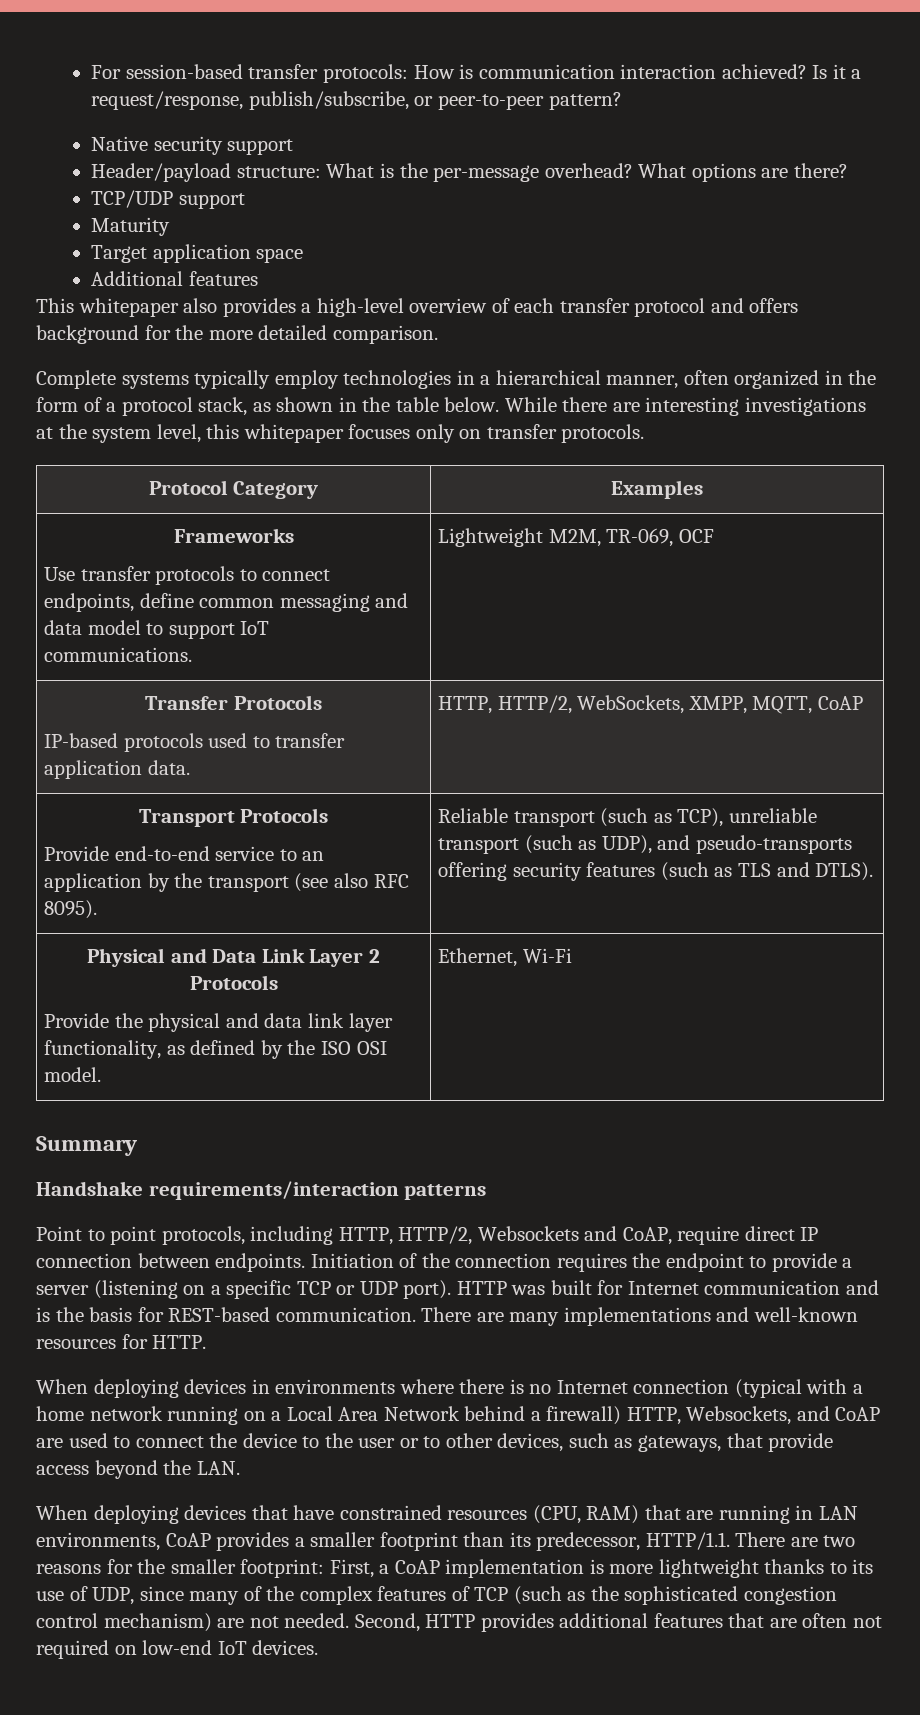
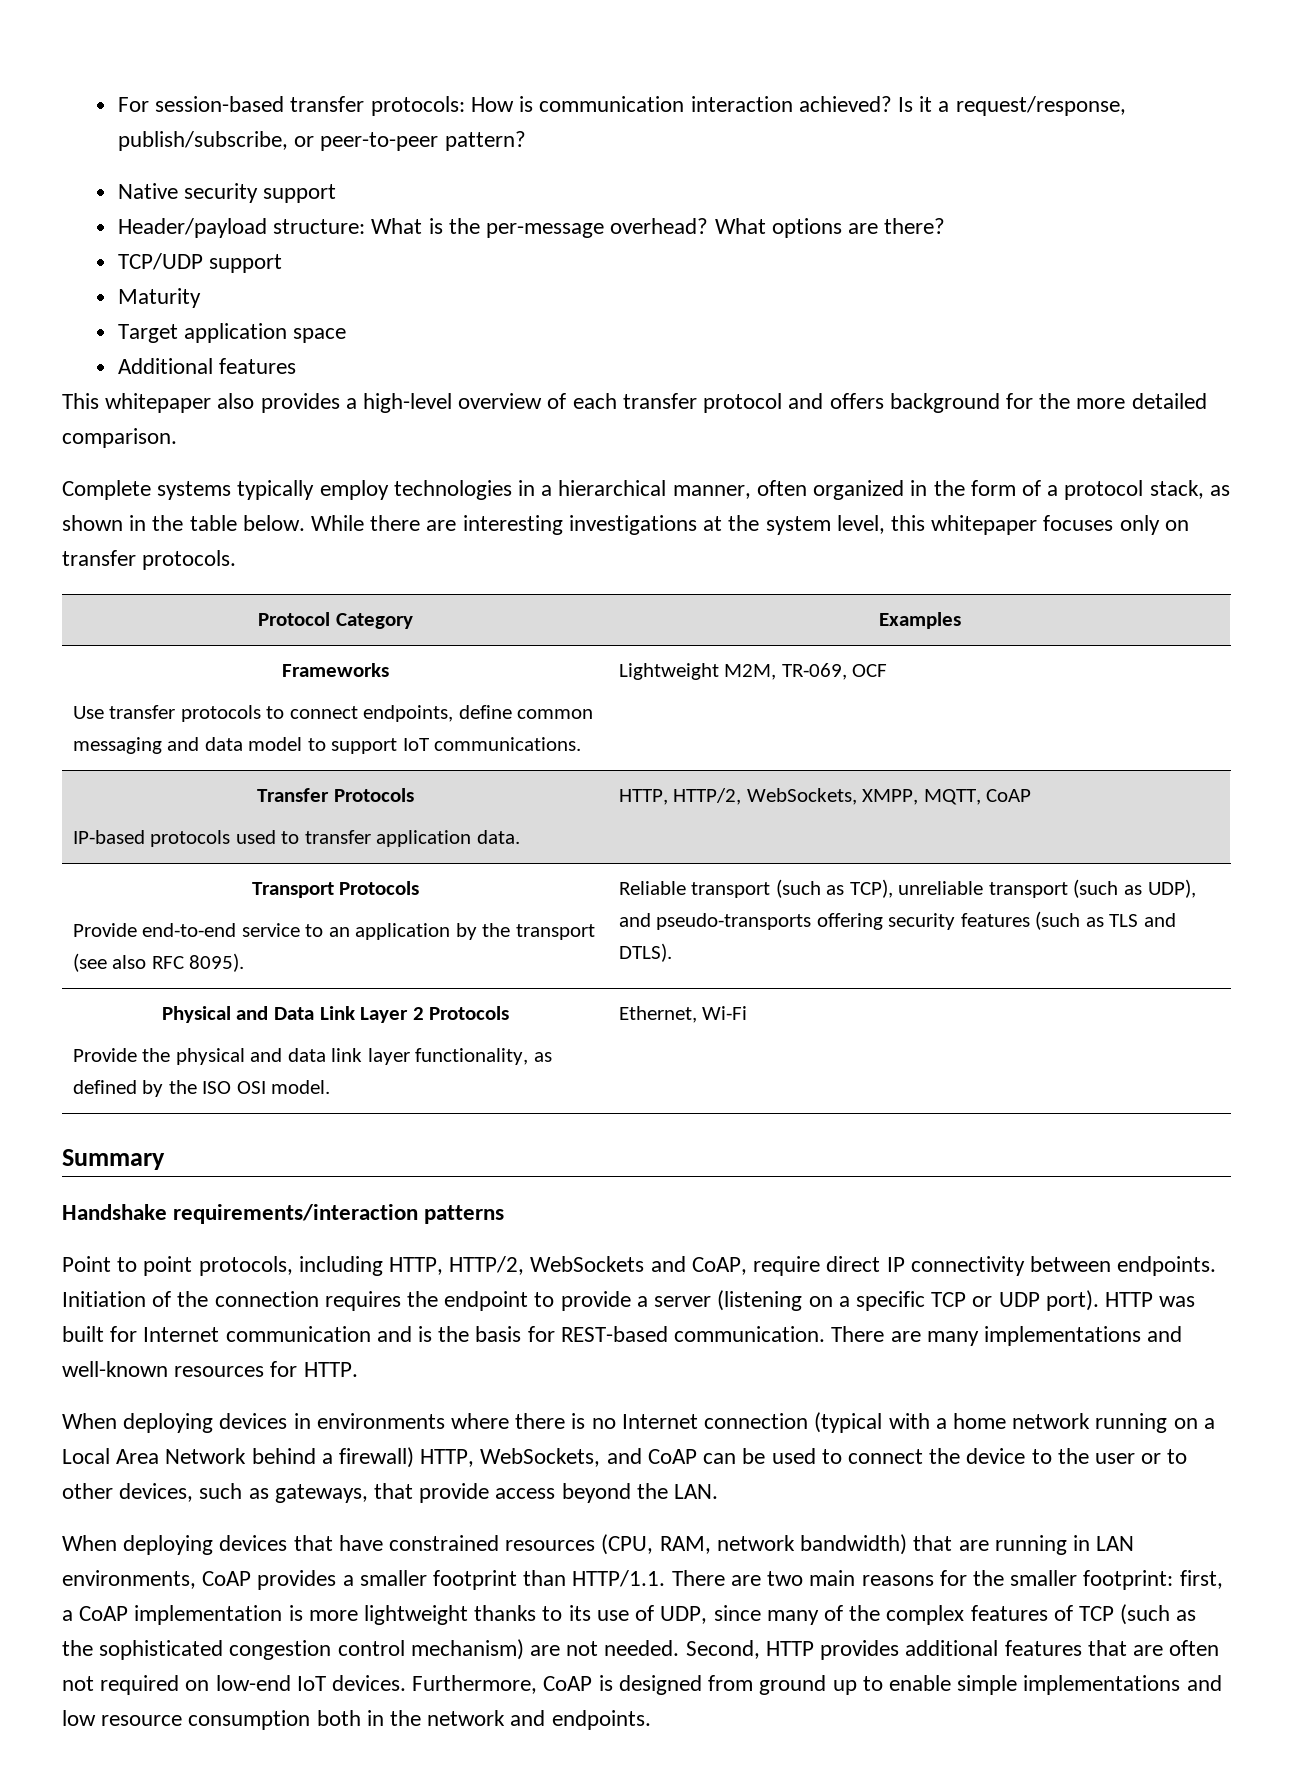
- Point to point protocols, including HTTP, HTTP/2, Websockets and CoAP, require direct IP connection between endpoints.
+ Point to point protocols, including HTTP, HTTP/2, WebSockets and CoAP, require direct IP connectivity between endpoints.
- When deploying devices in environments where there is no Internet connection (typical with a home network running on a Local Area Network behind a firewall) HTTP, Websockets, and CoAP are used to connect the device to the user or to other devices, such as gateways, that provide access beyond the LAN.
+ When deploying devices in environments where there is no Internet connection (typical with a home network running on a Local Area Network behind a firewall) HTTP, WebSockets, and CoAP can be used to connect the device to the user or to other devices, such as gateways, that provide access beyond the LAN.
- When deploying devices that have constrained resources (CPU, RAM) that are running in LAN environments, CoAP provides a smaller footprint than its predecessor, HTTP/1.1. There are two reasons for the smaller footprint: First, a CoAP implementation is more lightweight thanks to its use of UDP, since many of the complex features of TCP (such as the sophisticated congestion control mechanism) are not needed.
+ When deploying devices that have constrained resources (CPU, RAM, network bandwidth) that are running in LAN environments, CoAP provides a smaller footprint than HTTP/1.1. There are two main reasons for the smaller footprint: first, a CoAP implementation is more lightweight thanks to its use of UDP, since many of the complex features of TCP (such as the sophisticated congestion control mechanism) are not needed.
+ Furthermore, CoAP is designed from ground up to enable simple implementations and low resource consumption both in the network and endpoints.

